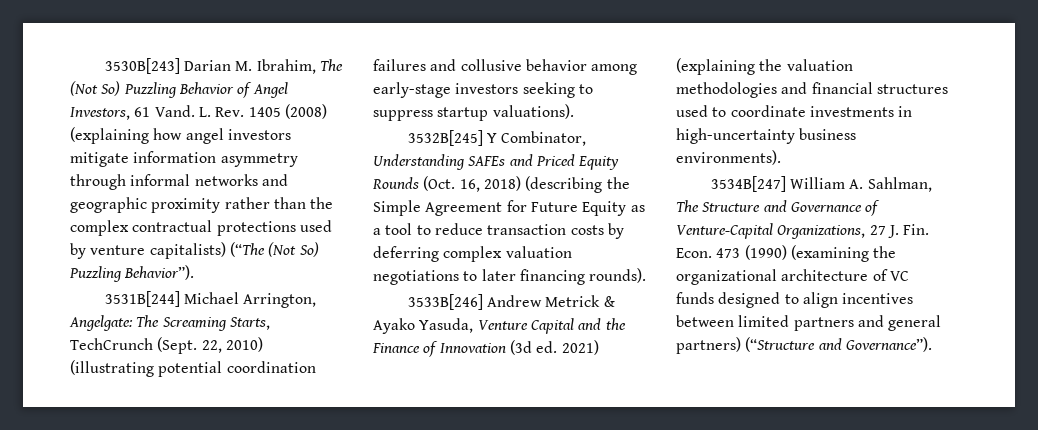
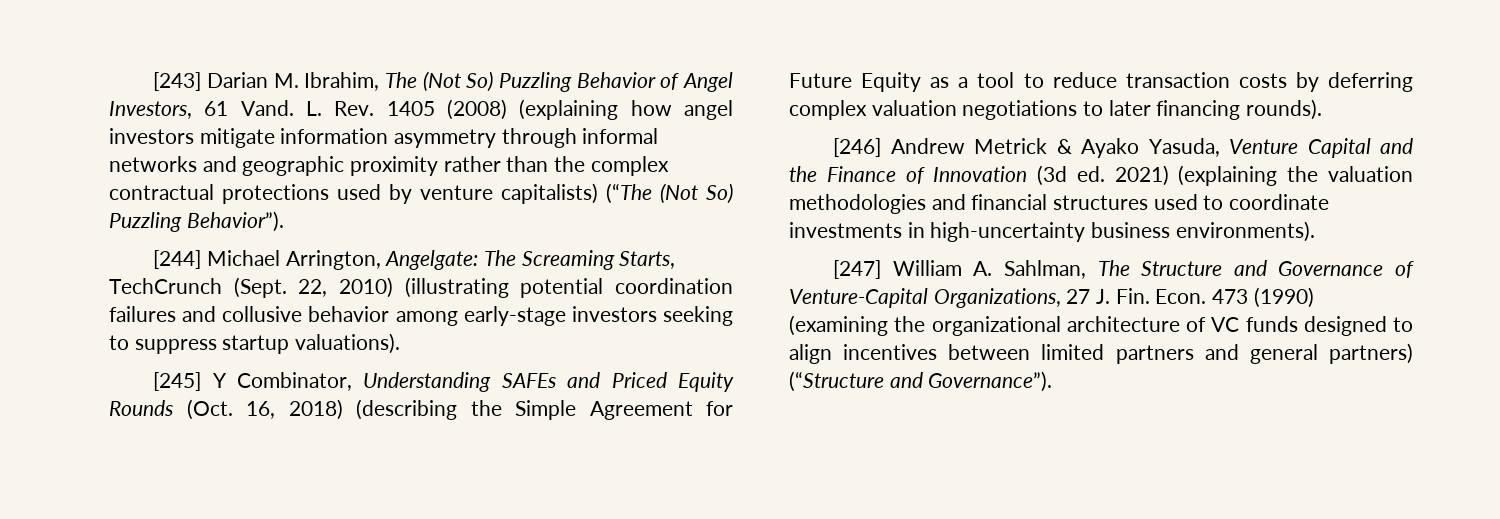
- 3530B[243] Darian M. Ibrahim, The (Not So) Puzzling Behavior of Angel Investors, 61 Vand.
+ [243] Darian M. Ibrahim, The (Not So) Puzzling Behavior of Angel Investors, 61 Vand.
- 3531B[244] Michael Arrington, Angelgate: The Screaming Starts, TechCrunch (Sept.
+ [244] Michael Arrington, Angelgate: The Screaming Starts, TechCrunch (Sept.
- 3532B[245] Y Combinator, Understanding SAFEs and Priced Equity Rounds (Oct. 16, 2018) (describing the Simple Agreement for Future Equity as a tool to reduce transaction costs by deferring complex valuation negotiations to later financing rounds).
+ [245] Y Combinator, Understanding SAFEs and Priced Equity Rounds (Oct. 16, 2018) (describing the Simple Agreement for Future Equity as a tool to reduce transaction costs by deferring complex valuation negotiations to later financing rounds).
- 3533B[246] Andrew Metrick & Ayako Yasuda, Venture Capital and the Finance of Innovation (3d ed. 2021) (explaining the valuation methodologies and financial structures used to coordinate investments in high-uncertainty business environments).
+ [246] Andrew Metrick & Ayako Yasuda, Venture Capital and the Finance of Innovation (3d ed. 2021) (explaining the valuation methodologies and financial structures used to coordinate investments in high-uncertainty business environments).
- 3534B[247] William A. Sahlman, The Structure and Governance of Venture-Capital Organizations, 27 J. Fin. Econ.
+ [247] William A. Sahlman, The Structure and Governance of Venture-Capital Organizations, 27 J. Fin. Econ.

